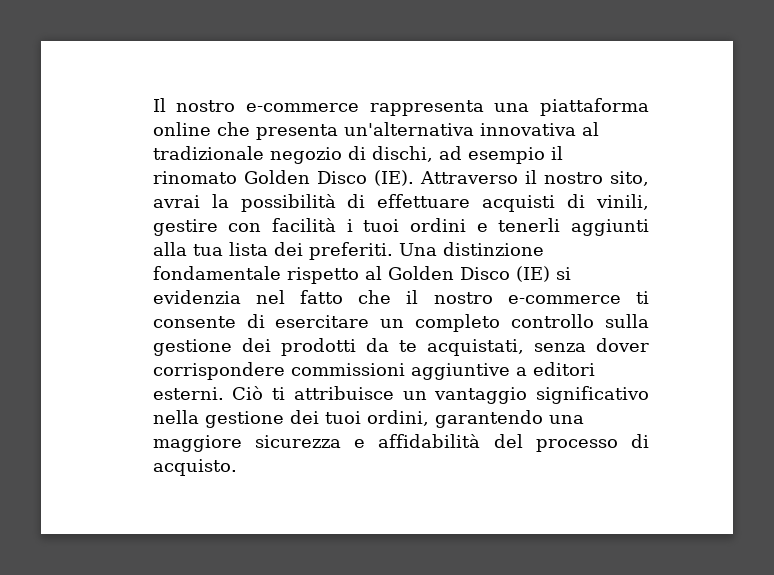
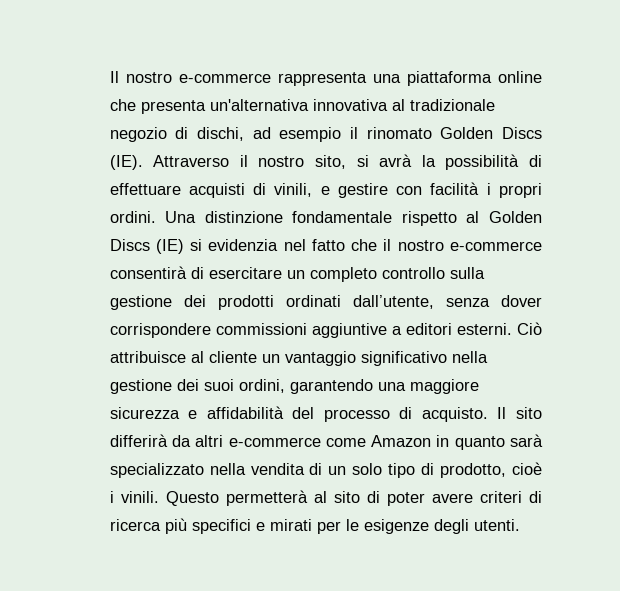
- Il nostro e-commerce rappresenta una piattaforma online che presenta un'alternativa innovativa al tradizionale negozio di dischi, ad esempio il rinomato Golden Disco (IE). Attraverso il nostro sito, avrai la possibilità di effettuare acquisti di vinili, gestire con facilità i tuoi ordini e tenerli aggiunti alla tua lista dei preferiti.
+ Il nostro e-commerce rappresenta una piattaforma online che presenta un'alternativa innovativa al tradizionale negozio di dischi, ad esempio il rinomato Golden Discs (IE). Attraverso il nostro sito, si avrà la possibilità di effettuare acquisti di vinili, e gestire con facilità i propri ordini.
- Una distinzione fondamentale rispetto al Golden Disco (IE) si evidenzia nel fatto che il nostro e-commerce ti consente di esercitare un completo controllo sulla gestione dei prodotti da te acquistati, senza dover corrispondere commissioni aggiuntive a editori esterni.
+ Una distinzione fondamentale rispetto al Golden Discs (IE) si evidenzia nel fatto che il nostro e-commerce consentirà di esercitare un completo controllo sulla gestione dei prodotti ordinati dall’utente, senza dover corrispondere commissioni aggiuntive a editori esterni.
- Ciò ti attribuisce un vantaggio significativo nella gestione dei tuoi ordini, garantendo una maggiore sicurezza e affidabilità del processo di acquisto.
+ Ciò attribuisce al cliente un vantaggio significativo nella gestione dei suoi ordini, garantendo una maggiore sicurezza e affidabilità del processo di acquisto.
+ Il sito differirà da altri e-commerce come Amazon in quanto sarà specializzato nella vendita di un solo tipo di prodotto, cioè i vinili. Questo permetterà al sito di poter avere criteri di ricerca più specifici e mirati per le esigenze degli utenti.

